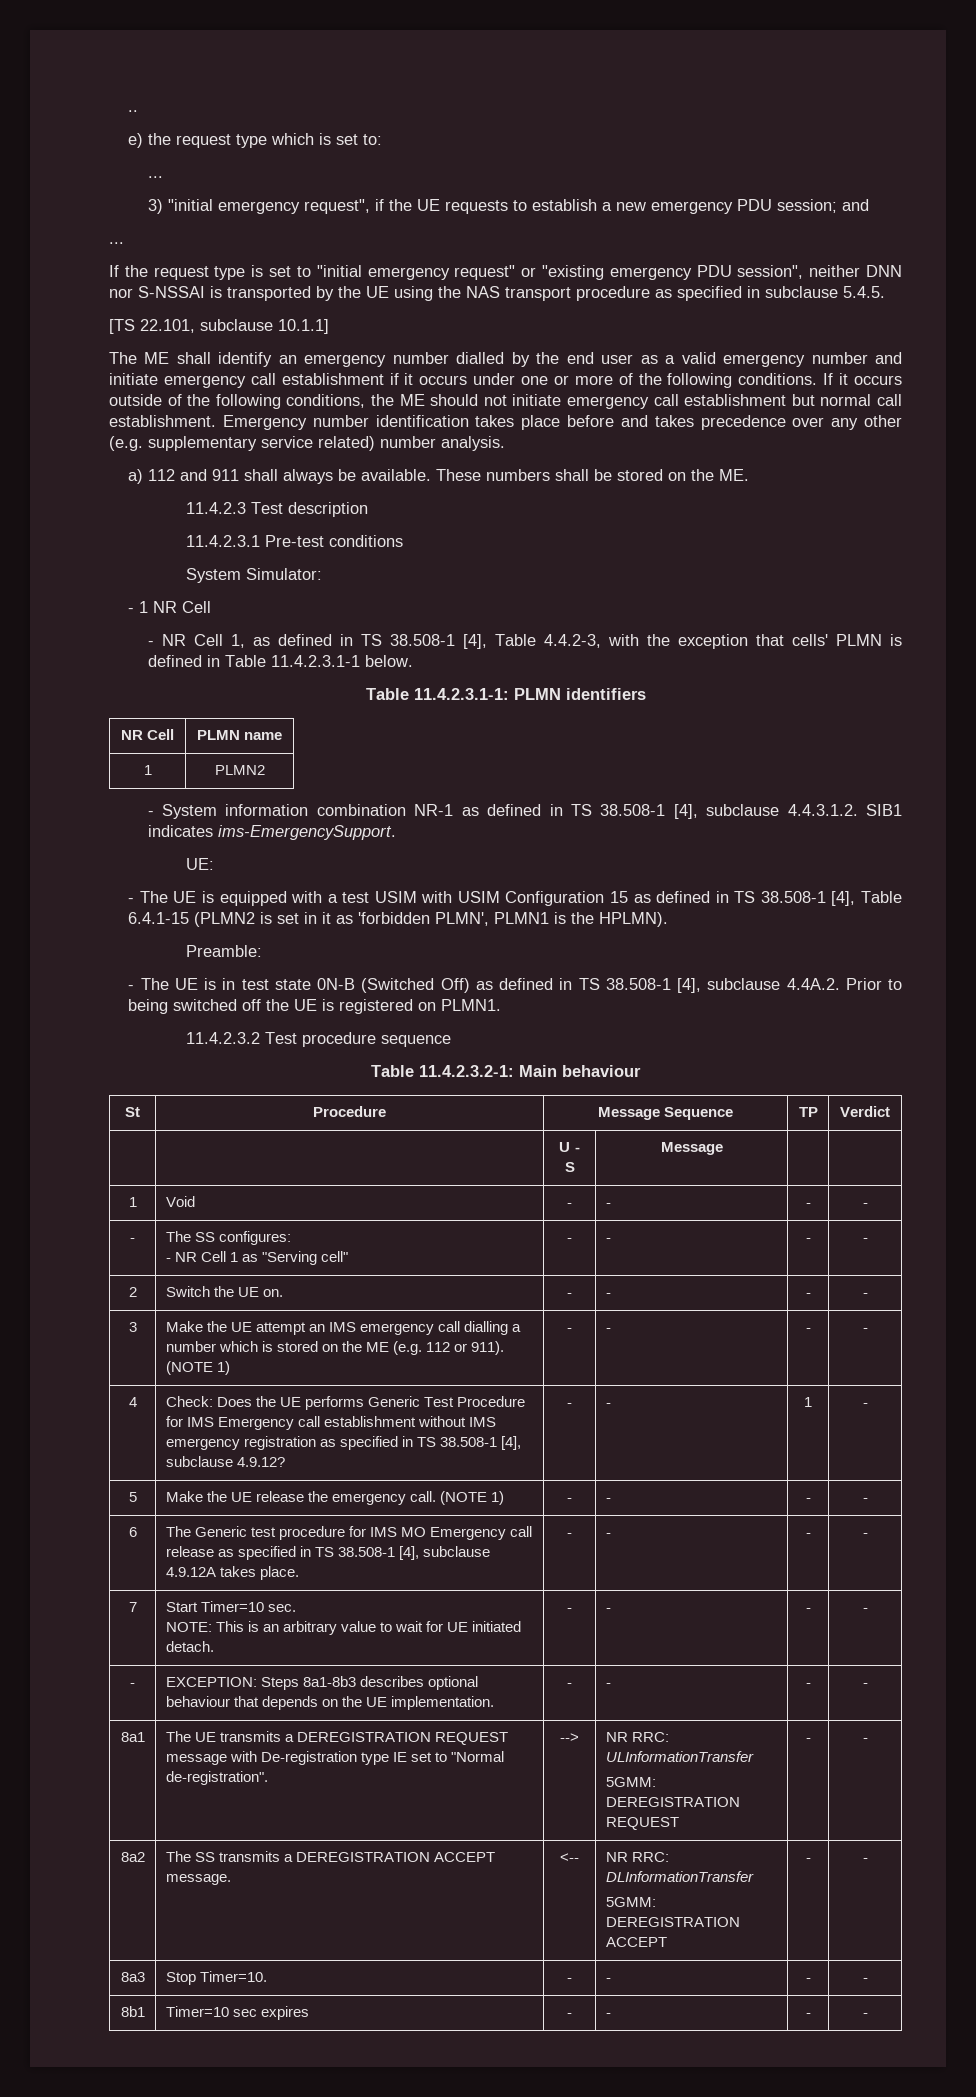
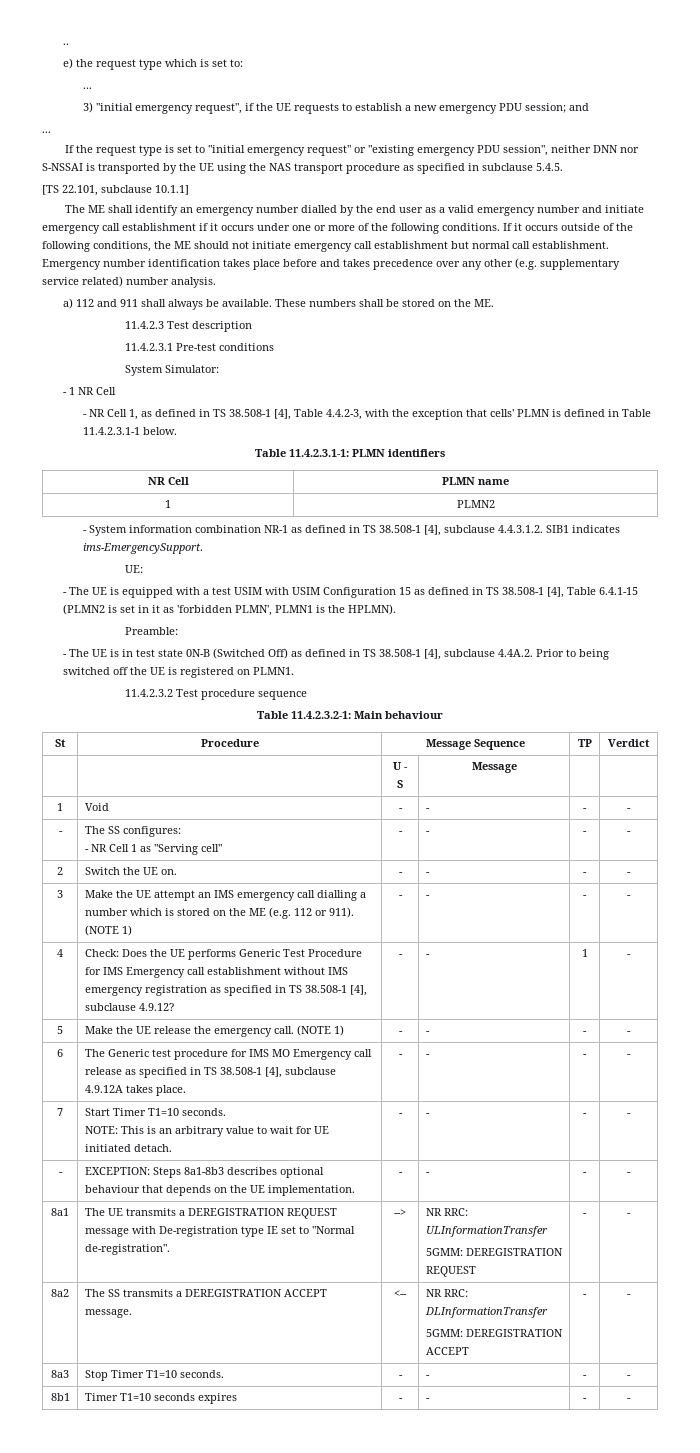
- 7 | Start Timer=10 sec.
+ 7 | Start Timer T1=10 seconds.
- 8a3 | Stop Timer=10. | - | - | - | -
+ 8a3 | Stop Timer T1=10 seconds. | - | - | - | -
- 8b1 | Timer=10 sec expires | - | - | - | -
+ 8b1 | Timer T1=10 seconds expires | - | - | - | -

